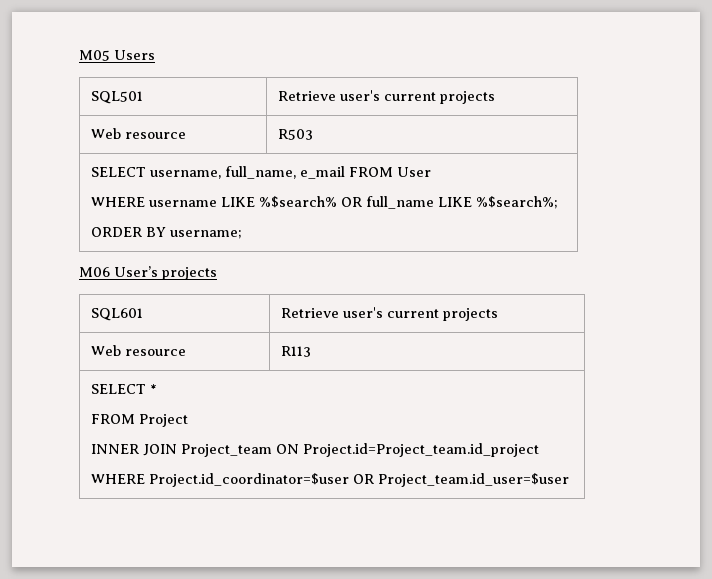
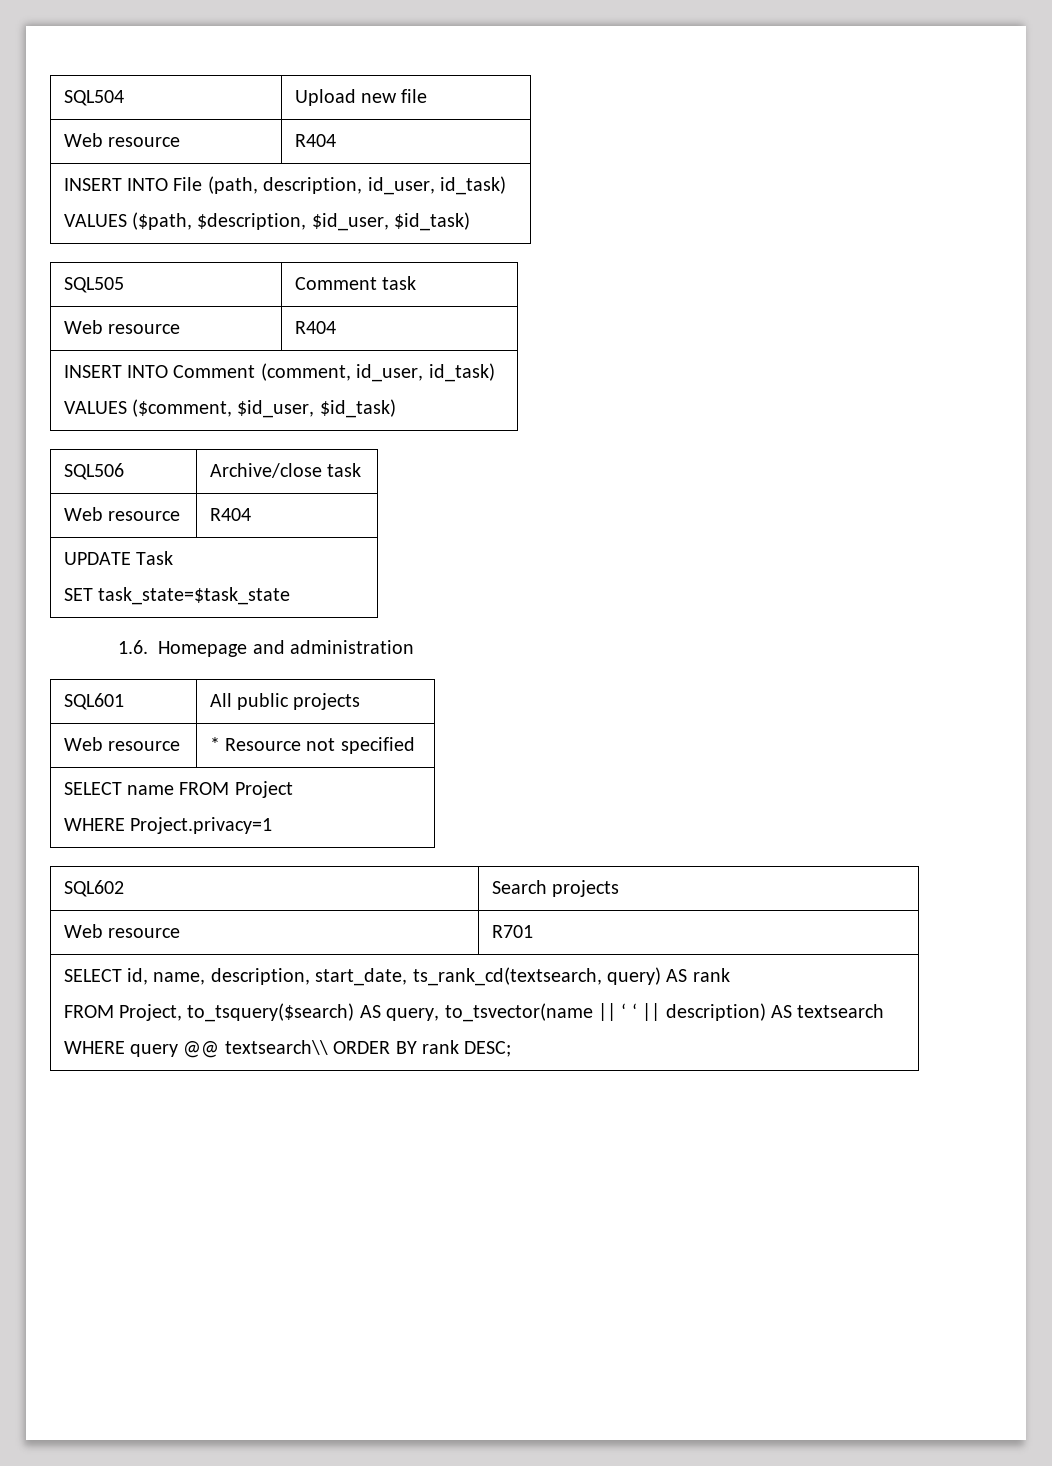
- M05 Users
- SQL501 | Retrieve user's current projects
- Web resource | R503
- SELECT username, full_name, e_mail FROM User
- WHERE username LIKE %$search% OR full_name LIKE %$search%;
- ORDER BY username;
- M06 User’s projects
- SQL601 | Retrieve user's current projects
- Web resource | R113
- SELECT *
- FROM Project
- INNER JOIN Project_team ON Project.id=Project_team.id_project
- WHERE Project.id_coordinator=$user OR Project_team.id_user=$user
+ SQL504 | Upload new file
+ Web resource | R404
+ INSERT INTO File (path, description, id_user, id_task)
+ VALUES ($path, $description, $id_user, $id_task)
+ SQL505 | Comment task
+ Web resource | R404
+ INSERT INTO Comment (comment, id_user, id_task)
+ VALUES ($comment, $id_user, $id_task)
+ SQL506 | Archive/close task
+ Web resource | R404
+ UPDATE Task
+ SET task_state=$task_state
+ 1.6. Homepage and administration
+ SQL601 | All public projects
+ Web resource | * Resource not specified
+ SELECT name FROM Project
+ WHERE Project.privacy=1
+ SQL602 | Search projects
+ Web resource | R701
+ SELECT id, name, description, start_date, ts_rank_cd(textsearch, query) AS rank
+ FROM Project, to_tsquery($search) AS query, to_tsvector(name || ‘ ‘ || description) AS textsearch
+ WHERE query @@ textsearch\\ ORDER BY rank DESC;

